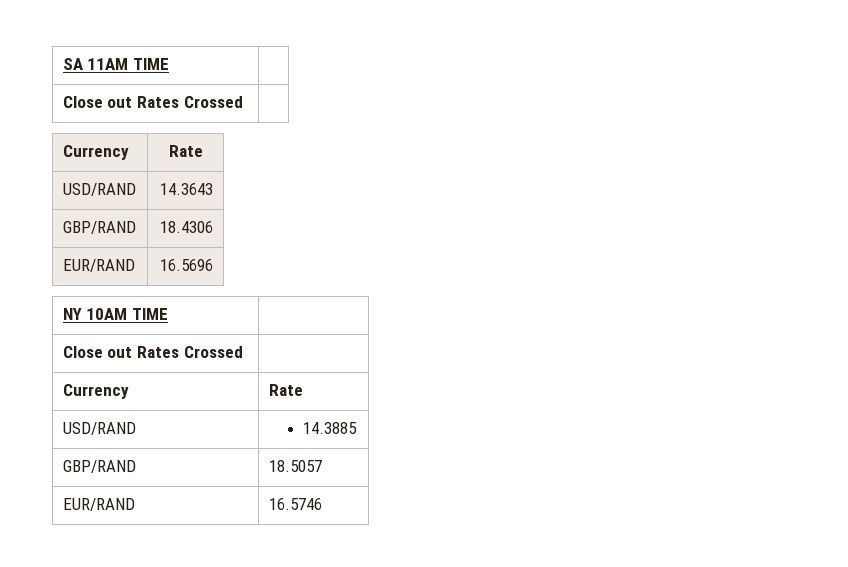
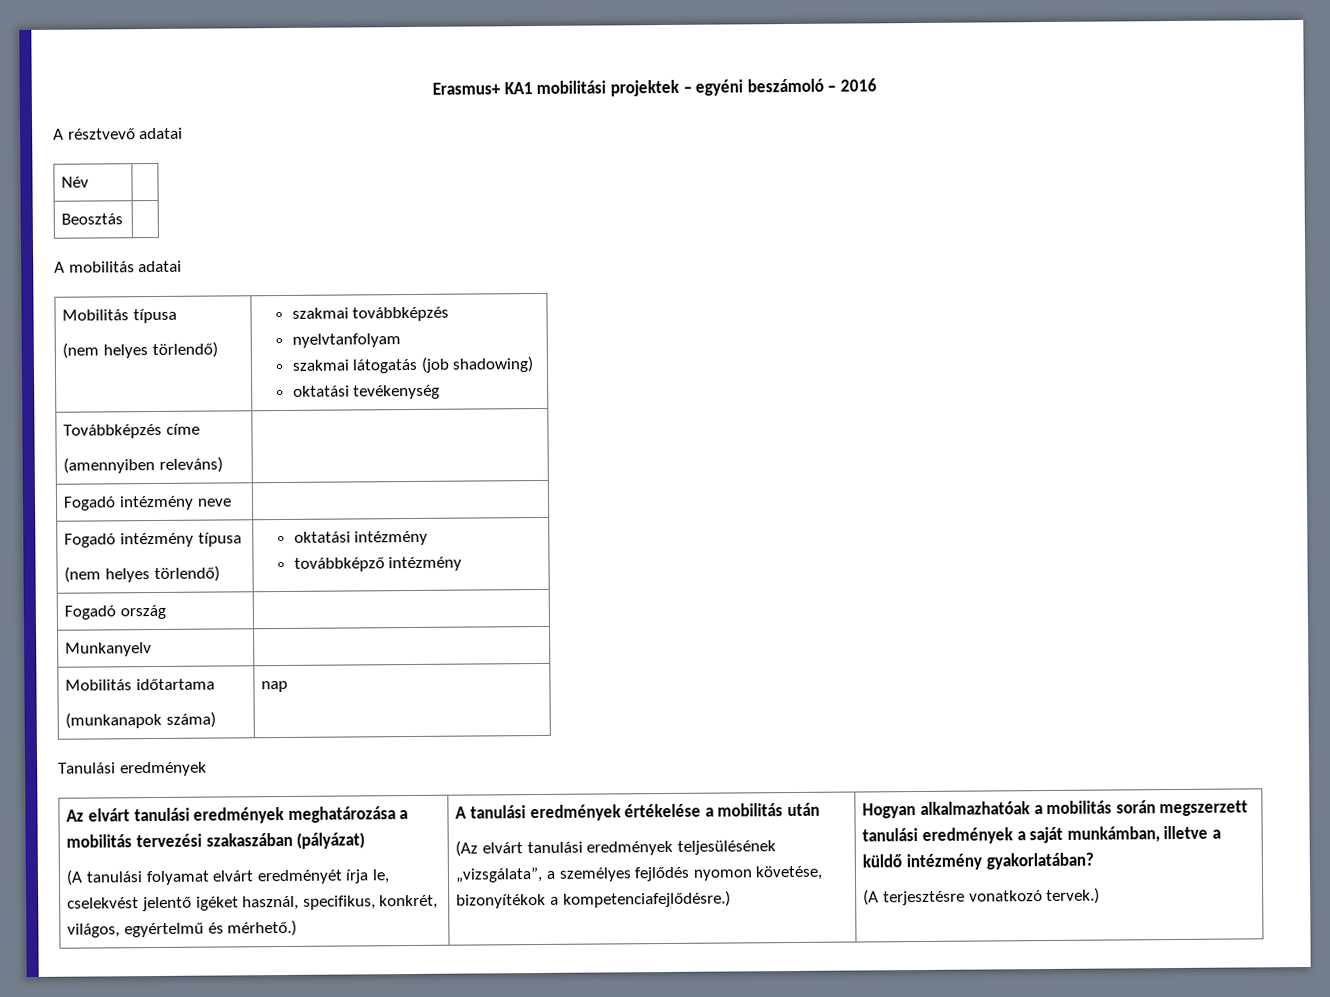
- SA 11AM TIME |
- Close out Rates Crossed |
- Currency | Rate
- USD/RAND | 14.3643
- GBP/RAND | 18.4306
- EUR/RAND | 16.5696
- NY 10AM TIME |
- Close out Rates Crossed |
- Currency | Rate
- USD/RAND | 14.3885
- GBP/RAND | 18.5057
- EUR/RAND | 16.5746
+ Erasmus+ KA1 mobilitási projektek – egyéni beszámoló – 2016
+ A résztvevő adatai
+ Név |
+ Beosztás |
+ A mobilitás adatai
+ Mobilitás típusa
+ (nem helyes törlendő) | szakmai továbbképzés
+ nyelvtanfolyam
+ szakmai látogatás (job shadowing)
+ oktatási tevékenység
+ Továbbképzés címe
+ (amennyiben releváns) |
+ Fogadó intézmény neve |
+ Fogadó intézmény típusa
+ (nem helyes törlendő) | oktatási intézmény
+ továbbképző intézmény
+ Fogadó ország |
+ Munkanyelv |
+ Mobilitás időtartama
+ (munkanapok száma) | nap
+ Tanulási eredmények
+ Az elvárt tanulási eredmények meghatározása a mobilitás tervezési szakaszában (pályázat)
+ (A tanulási folyamat elvárt eredményét írja le, cselekvést jelentő igéket használ, specifikus, konkrét, világos, egyértelmű és mérhető.) | A tanulási eredmények értékelése a mobilitás után
+ (Az elvárt tanulási eredmények teljesülésének „vizsgálata”, a személyes fejlődés nyomon követése, bizonyítékok a kompetenciafejlődésre.) | Hogyan alkalmazhatóak a mobilitás során megszerzett tanulási eredmények a saját munkámban, illetve a küldő intézmény gyakorlatában?
+ (A terjesztésre vonatkozó tervek.)

